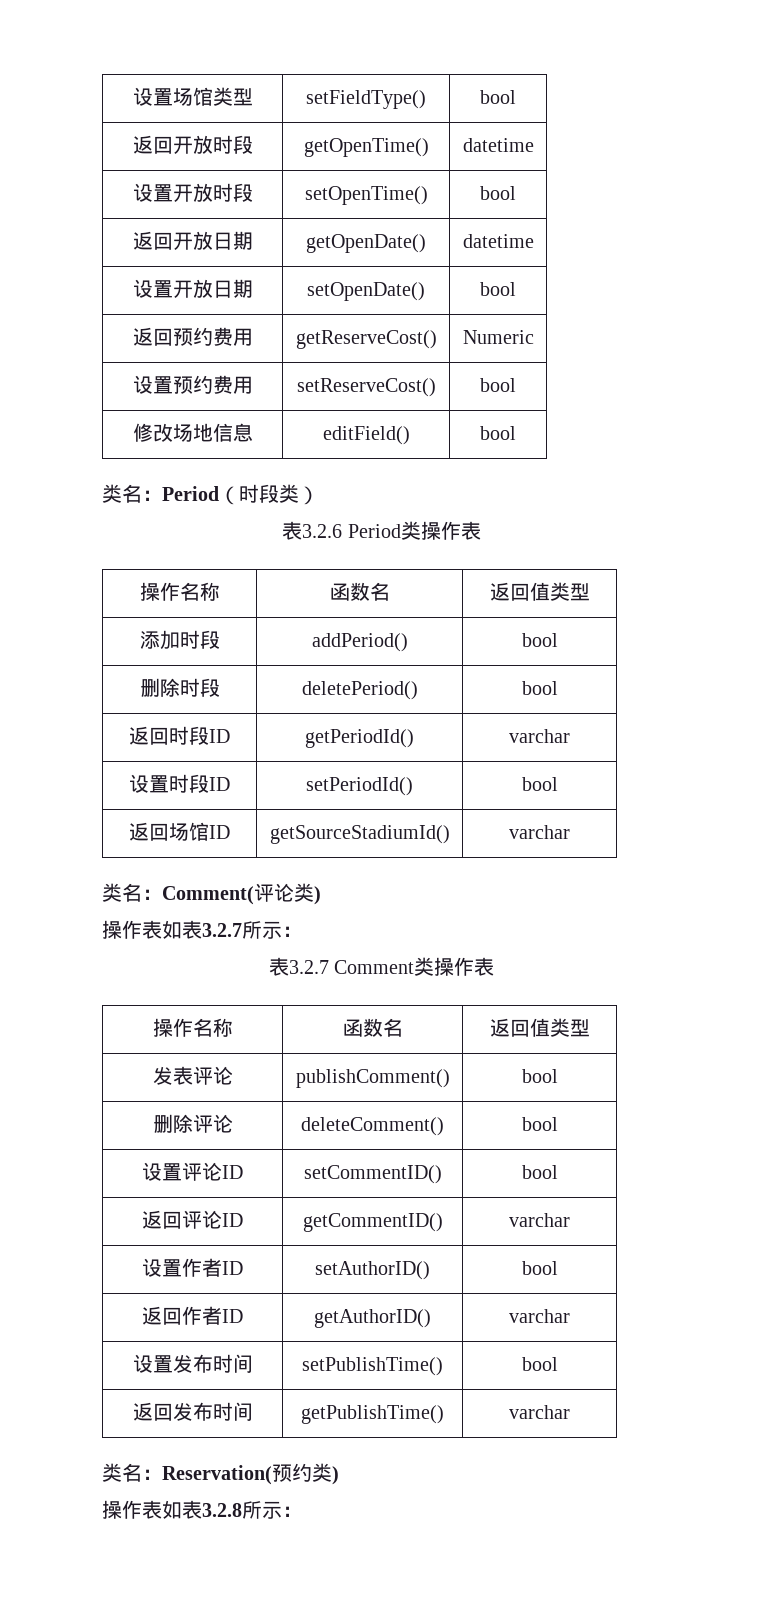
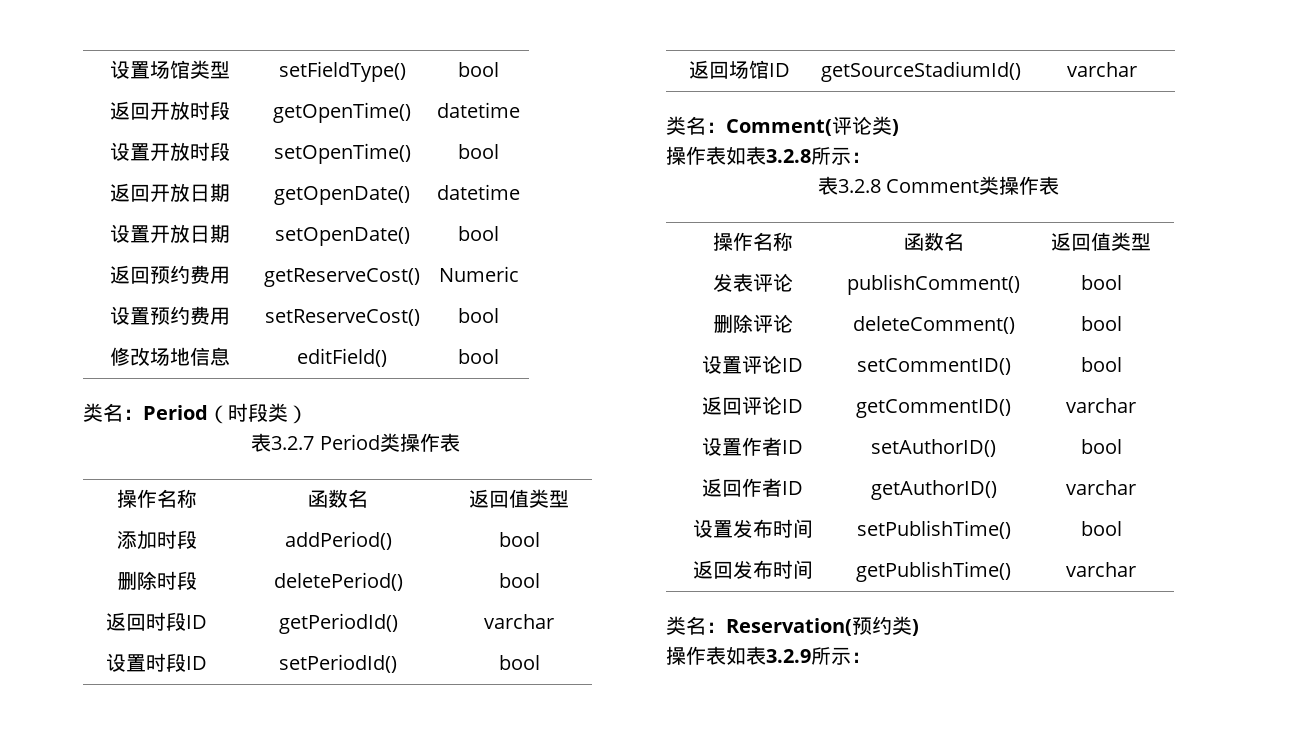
- 表3.2.6 Period类操作表
+ 表3.2.7 Period类操作表
- 操作表如表3.2.7所示：
+ 操作表如表3.2.8所示：
- 表3.2.7 Comment类操作表
+ 表3.2.8 Comment类操作表
- 操作表如表3.2.8所示：
+ 操作表如表3.2.9所示：

